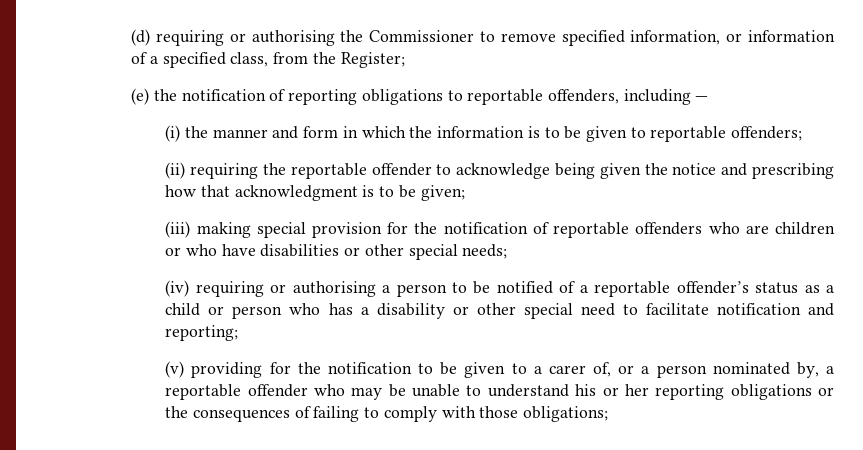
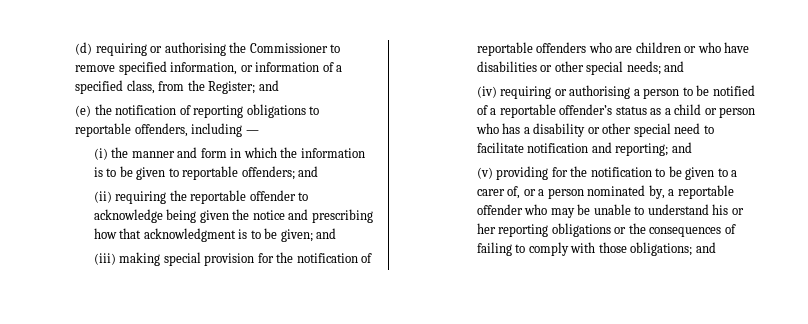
- (d) requiring or authorising the Commissioner to remove specified information, or information of a specified class, from the Register;
+ (d) requiring or authorising the Commissioner to remove specified information, or information of a specified class, from the Register; and
- (i) the manner and form in which the information is to be given to reportable offenders;
+ (i) the manner and form in which the information is to be given to reportable offenders; and
- (ii) requiring the reportable offender to acknowledge being given the notice and prescribing how that acknowledgment is to be given;
+ (ii) requiring the reportable offender to acknowledge being given the notice and prescribing how that acknowledgment is to be given; and
- (iii) making special provision for the notification of reportable offenders who are children or who have disabilities or other special needs;
+ (iii) making special provision for the notification of reportable offenders who are children or who have disabilities or other special needs; and
- (iv) requiring or authorising a person to be notified of a reportable offender’s status as a child or person who has a disability or other special need to facilitate notification and reporting;
+ (iv) requiring or authorising a person to be notified of a reportable offender’s status as a child or person who has a disability or other special need to facilitate notification and reporting; and
- (v) providing for the notification to be given to a carer of, or a person nominated by, a reportable offender who may be unable to understand his or her reporting obligations or the consequences of failing to comply with those obligations;
+ (v) providing for the notification to be given to a carer of, or a person nominated by, a reportable offender who may be unable to understand his or her reporting obligations or the consequences of failing to comply with those obligations; and

